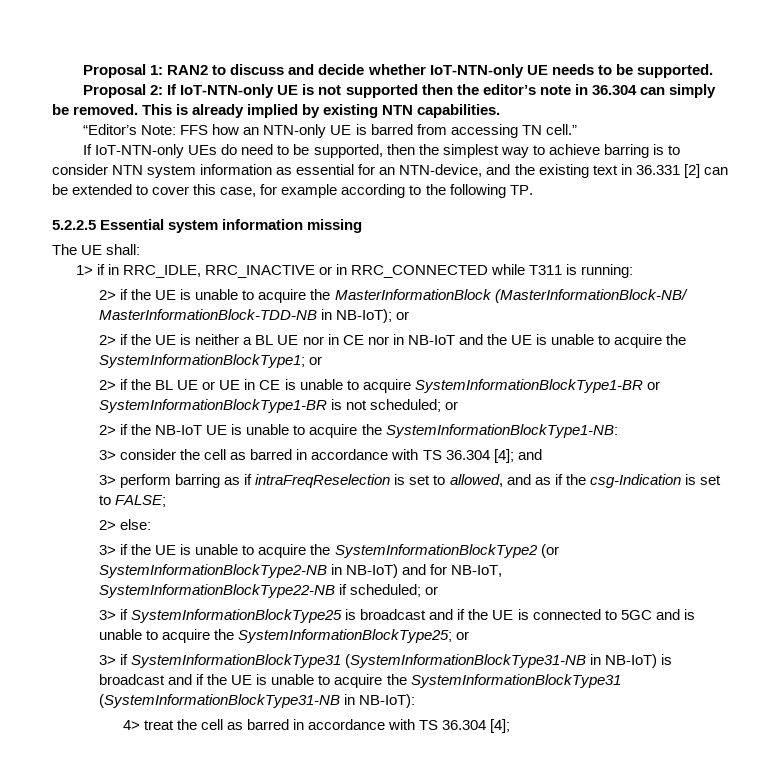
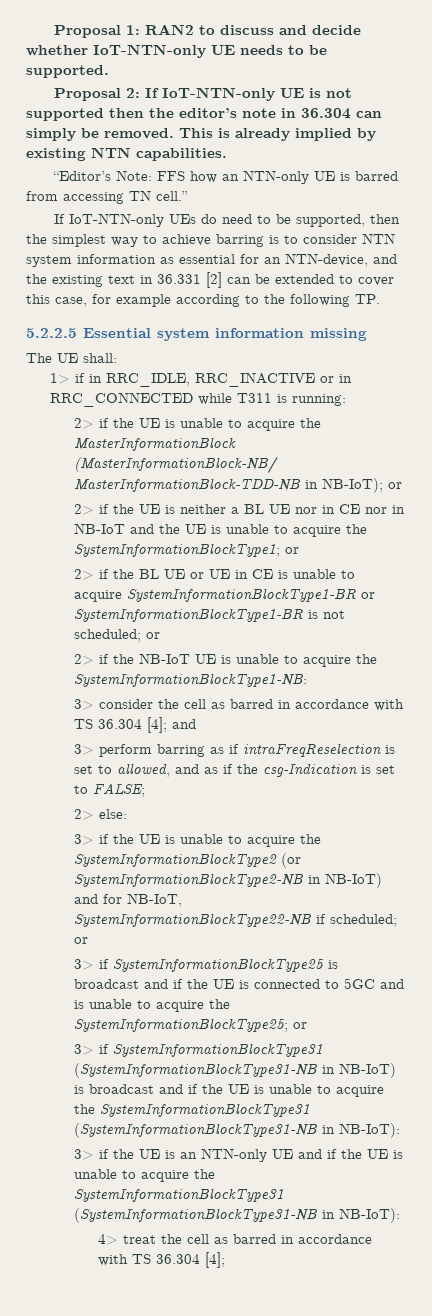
+ 3> if the UE is an NTN-only UE and if the UE is unable to acquire the SystemInformationBlockType31 (SystemInformationBlockType31-NB in NB-IoT):

